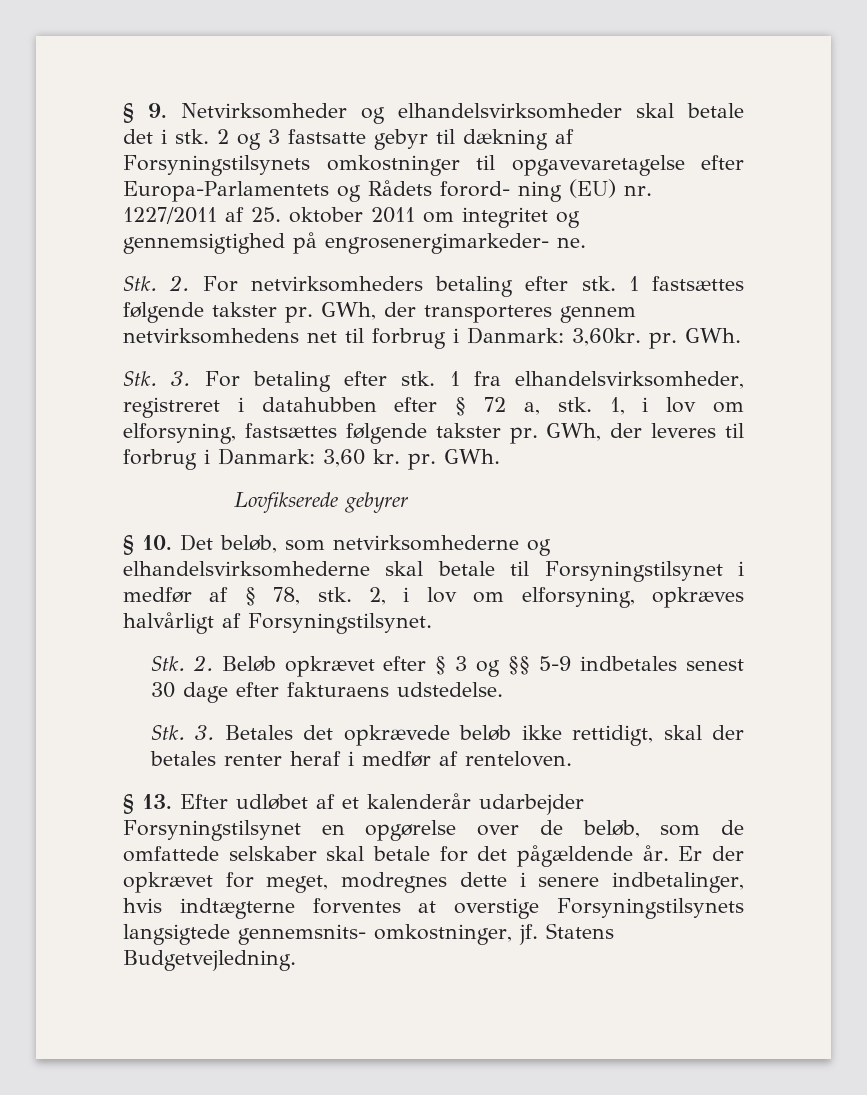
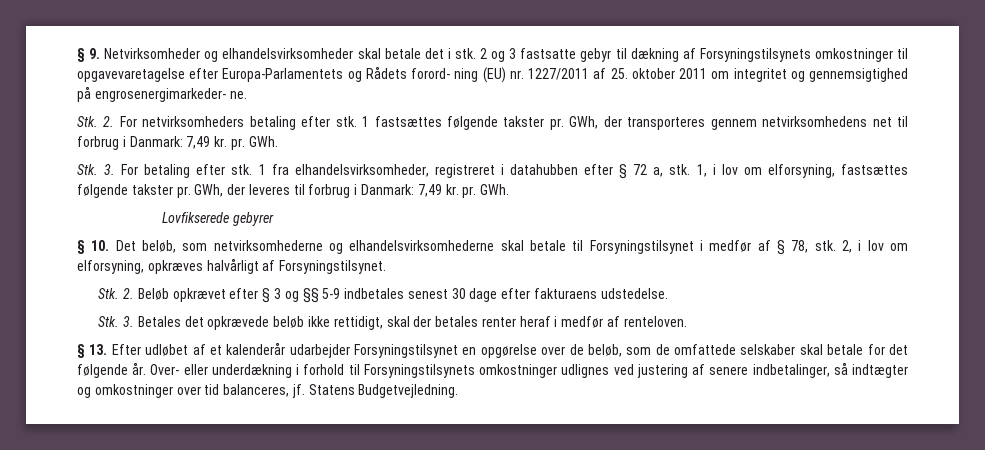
- GWh, der transporteres gennem netvirksomhedens net til forbrug i Danmark: 3,60kr. pr.
+ GWh, der transporteres gennem netvirksomhedens net til forbrug i Danmark: 7,49 kr. pr.
- GWh, der leveres til forbrug i Danmark: 3,60 kr. pr.
+ GWh, der leveres til forbrug i Danmark: 7,49 kr. pr.
- § 13. Efter udløbet af et kalenderår udarbejder Forsyningstilsynet en opgørelse over de beløb, som de omfattede selskaber skal betale for det pågældende år. Er der opkrævet for meget, modregnes dette i senere indbetalinger, hvis indtægterne forventes at overstige Forsyningstilsynets langsigtede gennemsnits- omkostninger, jf.
+ § 13. Efter udløbet af et kalenderår udarbejder Forsyningstilsynet en opgørelse over de beløb, som de omfattede selskaber skal betale for det følgende år. Over- eller underdækning i forhold til Forsyningstilsynets omkostninger udlignes ved justering af senere indbetalinger, så indtægter og omkostninger over tid balanceres, jf.

